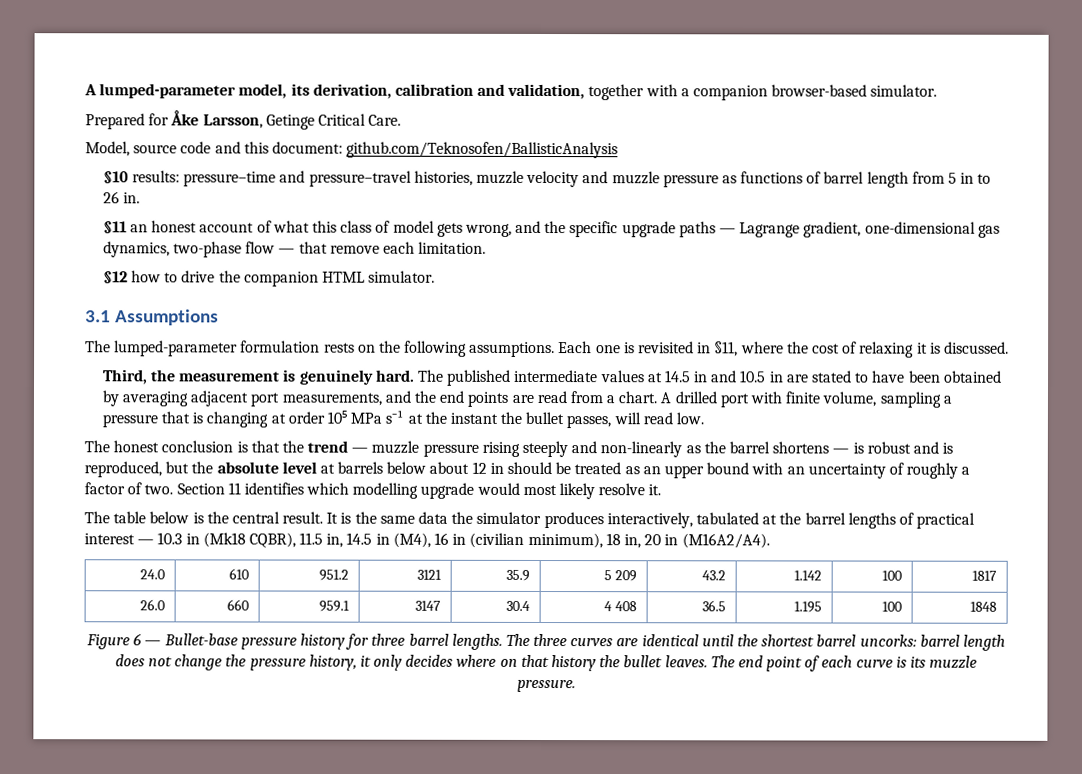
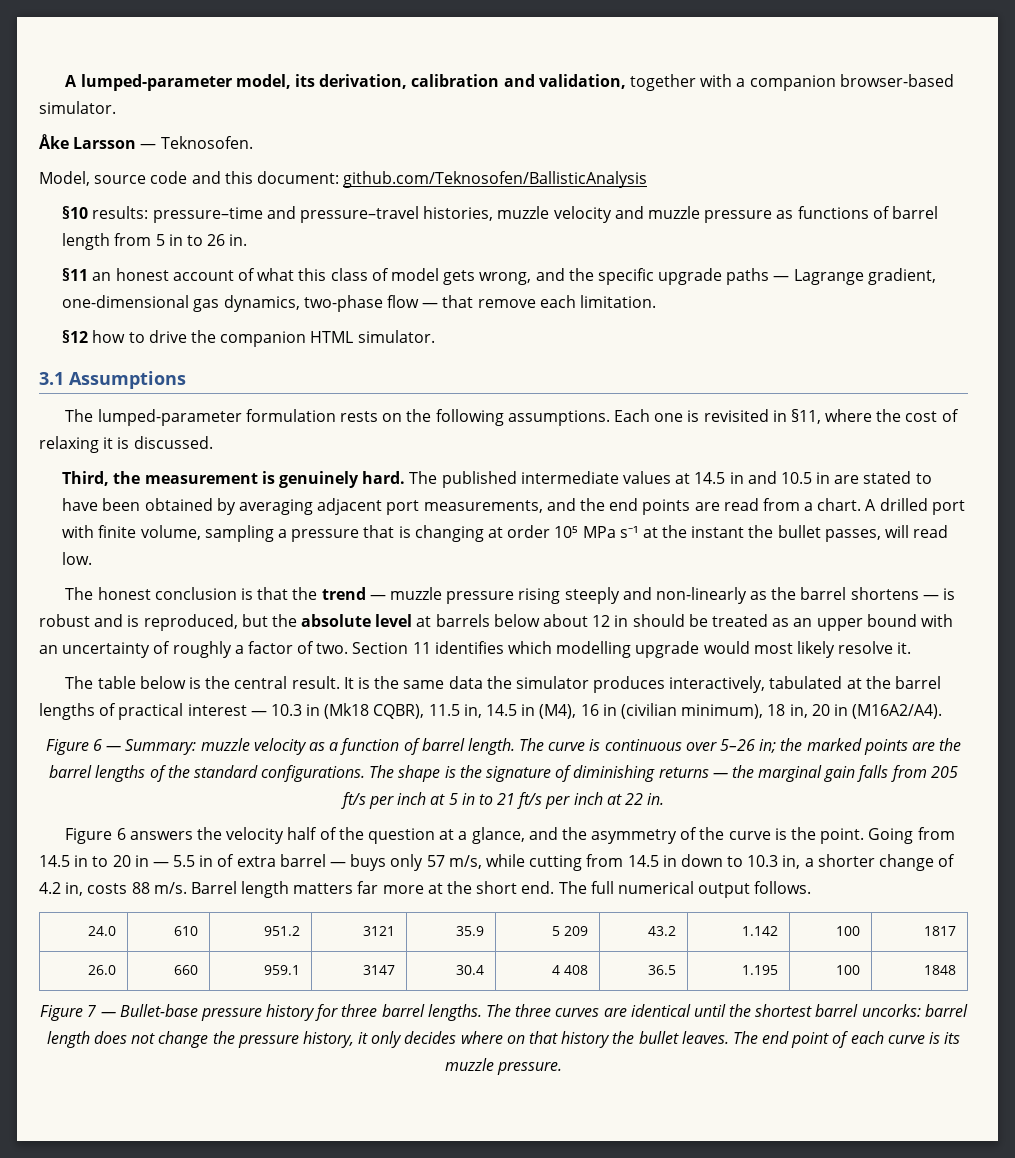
- Prepared for Åke Larsson, Getinge Critical Care.
+ Åke Larsson — Teknosofen.
+ Figure 6 — Summary: muzzle velocity as a function of barrel length. The curve is continuous over 5–26 in; the marked points are the barrel lengths of the standard configurations. The shape is the signature of diminishing returns — the marginal gain falls from 205 ft/s per inch at 5 in to 21 ft/s per inch at 22 in.
+ Figure 6 answers the velocity half of the question at a glance, and the asymmetry of the curve is the point. Going from 14.5 in to 20 in — 5.5 in of extra barrel — buys only 57 m/s, while cutting from 14.5 in down to 10.3 in, a shorter change of 4.2 in, costs 88 m/s. Barrel length matters far more at the short end. The full numerical output follows.
- Figure 6 — Bullet-base pressure history for three barrel lengths.
+ Figure 7 — Bullet-base pressure history for three barrel lengths.

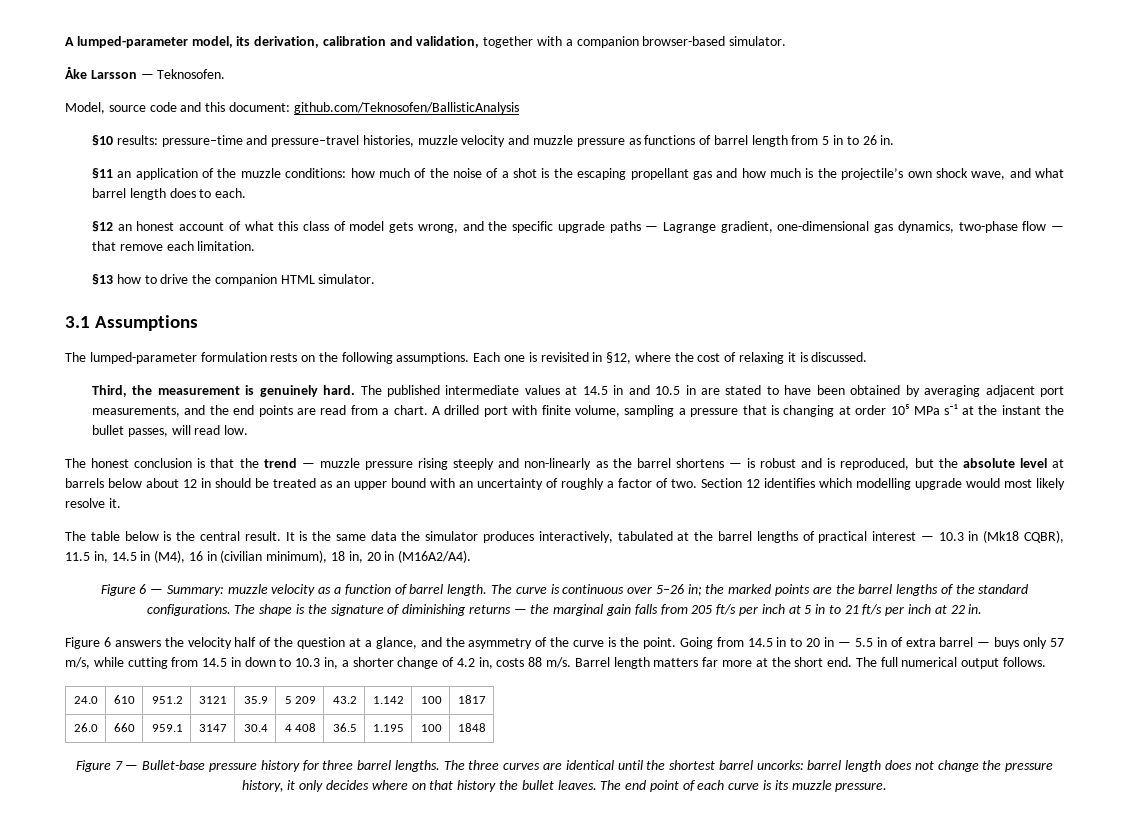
- §11 an honest account of what this class of model gets wrong, and the specific upgrade paths — Lagrange gradient, one-dimensional gas dynamics, two-phase flow — that remove each limitation.
+ §11 an application of the muzzle conditions: how much of the noise of a shot is the escaping propellant gas and how much is the projectile’s own shock wave, and what barrel length does to each.
+ §12 an honest account of what this class of model gets wrong, and the specific upgrade paths — Lagrange gradient, one-dimensional gas dynamics, two-phase flow — that remove each limitation.
- §12 how to drive the companion HTML simulator.
+ §13 how to drive the companion HTML simulator.
- Each one is revisited in §11, where the cost of relaxing it is discussed.
+ Each one is revisited in §12, where the cost of relaxing it is discussed.
- Section 11 identifies which modelling upgrade would most likely resolve it.
+ Section 12 identifies which modelling upgrade would most likely resolve it.

